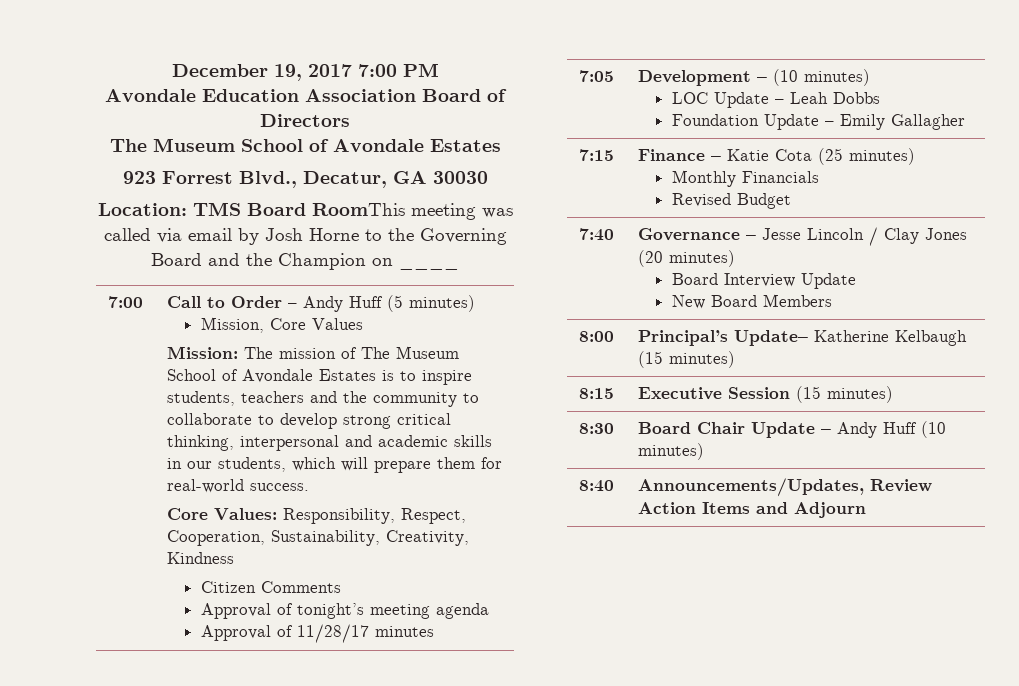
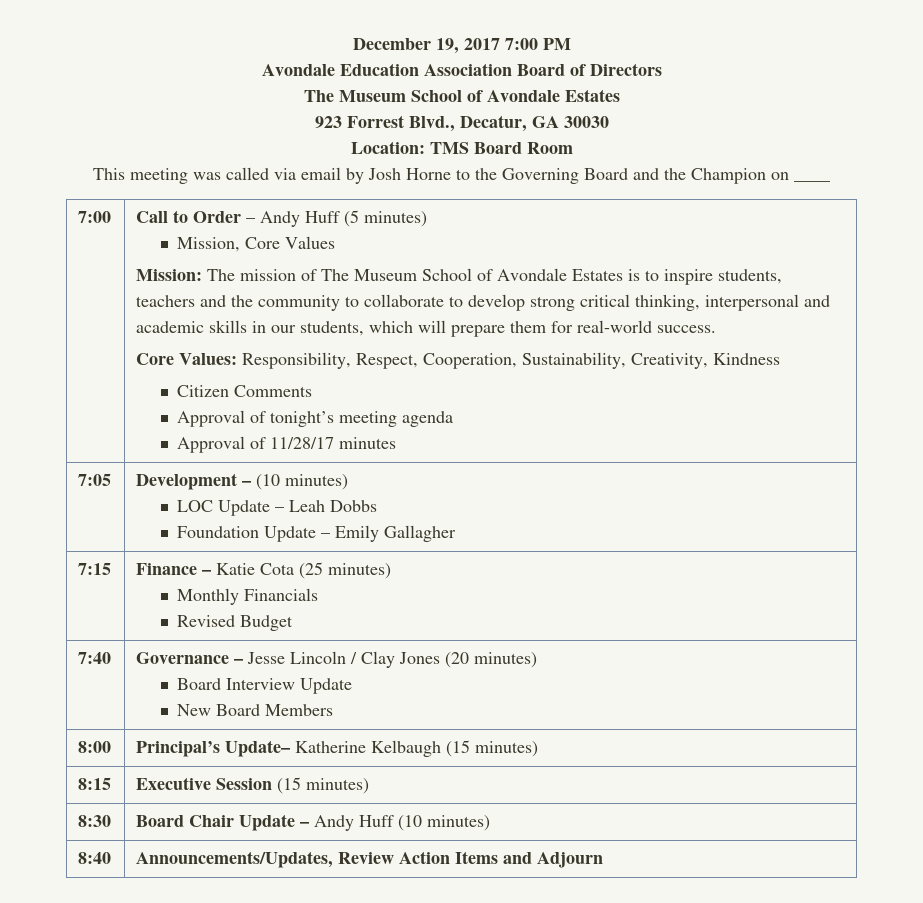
- Location: TMS Board RoomThis meeting was called via email by Josh Horne to the Governing Board and the Champion on ____
+ Location: TMS Board Room
+ This meeting was called via email by Josh Horne to the Governing Board and the Champion on ____

